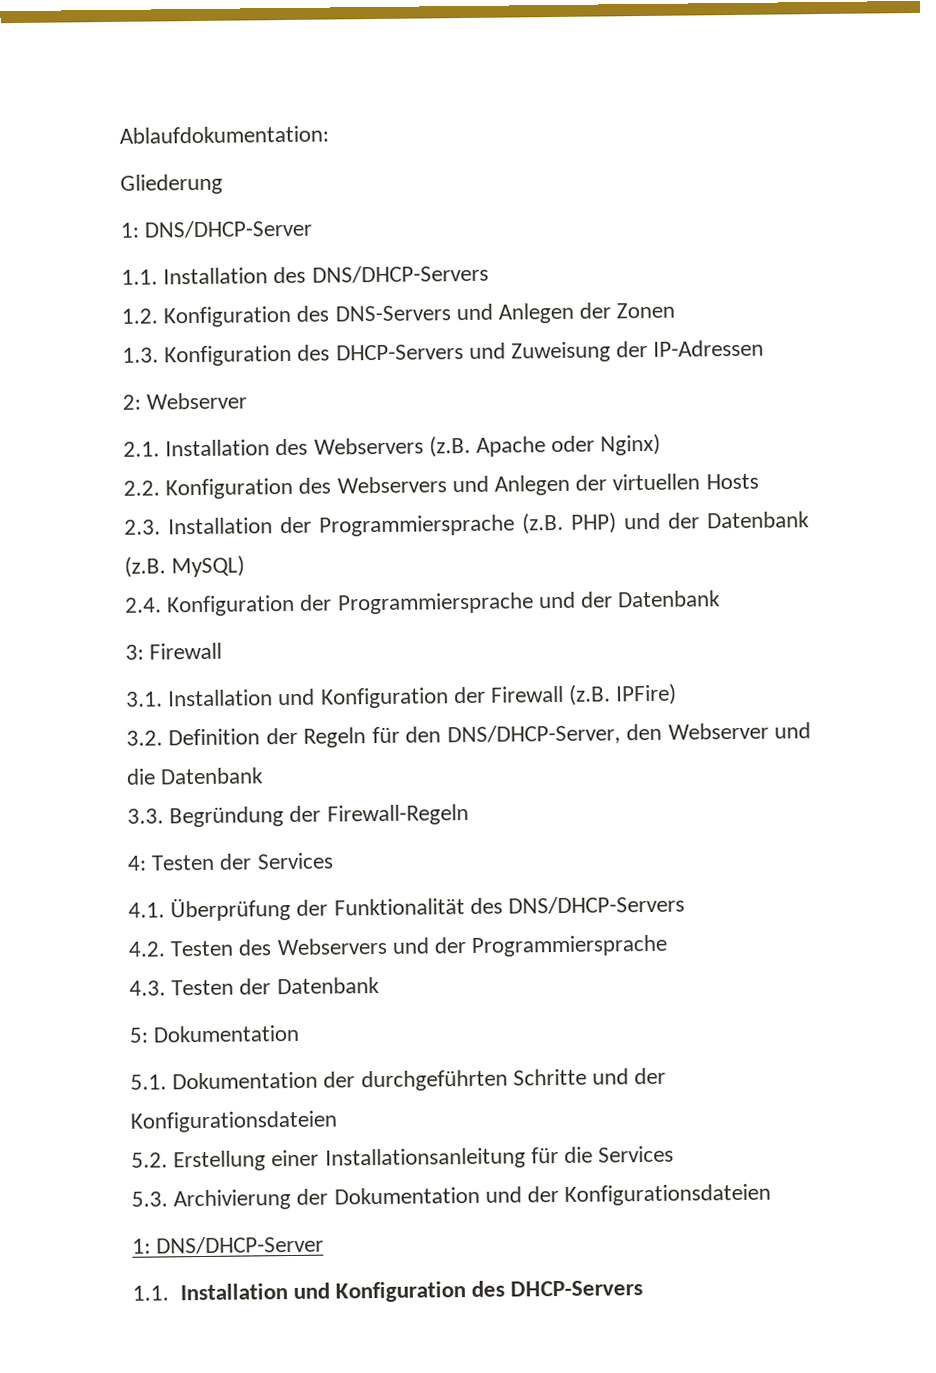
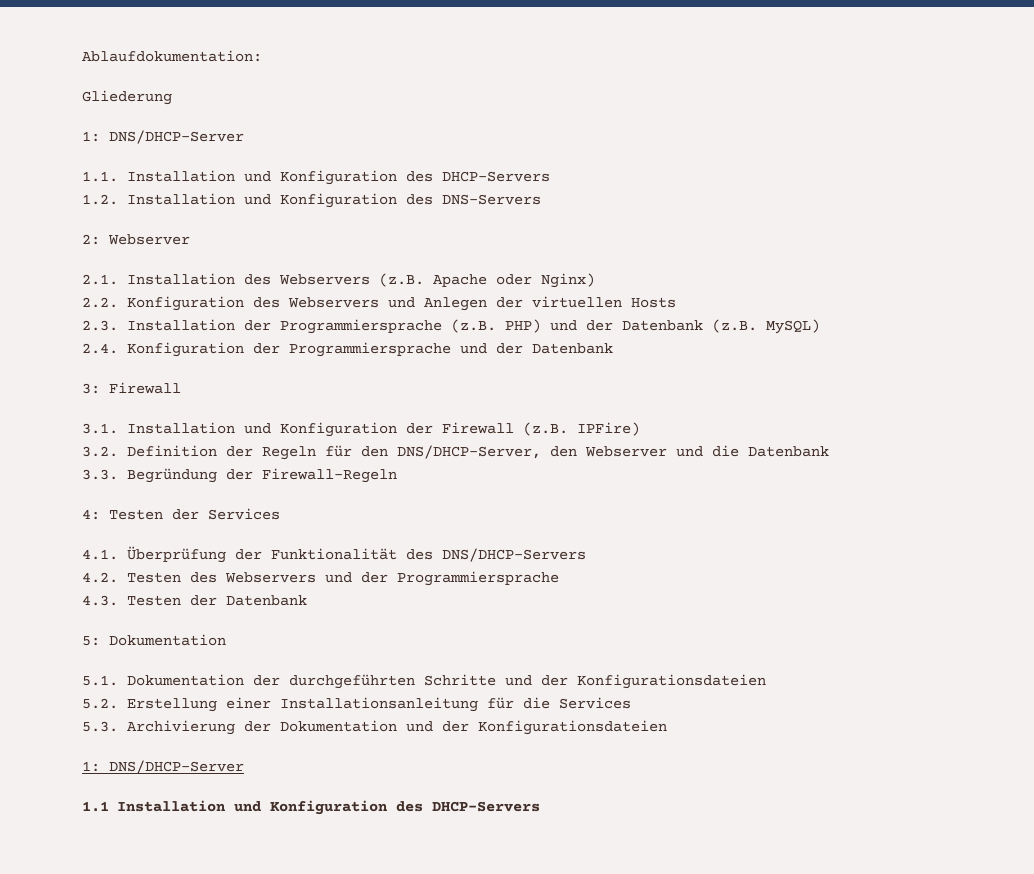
- 1.1. Installation des DNS/DHCP-Servers
+ 1.1. Installation und Konfiguration des DHCP-Servers
- 1.2. Konfiguration des DNS-Servers und Anlegen der Zonen
- 1.3. Konfiguration des DHCP-Servers und Zuweisung der IP-Adressen
+ 1.2. Installation und Konfiguration des DNS-Servers
- 1.1. Installation und Konfiguration des DHCP-Servers
+ 1.1 Installation und Konfiguration des DHCP-Servers

